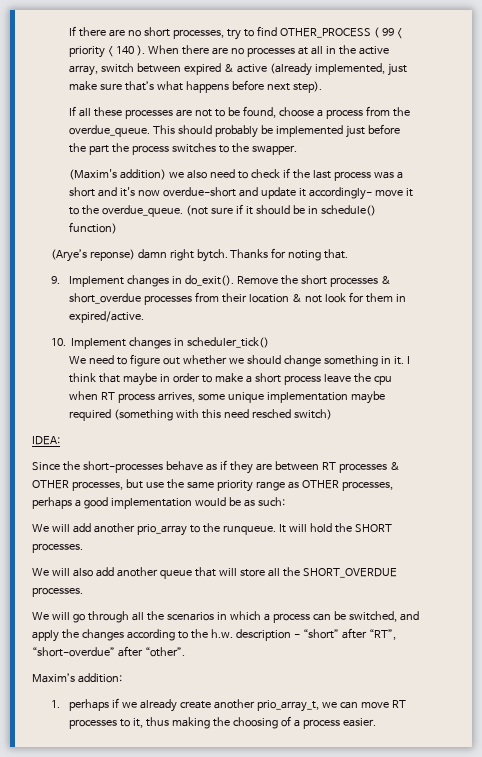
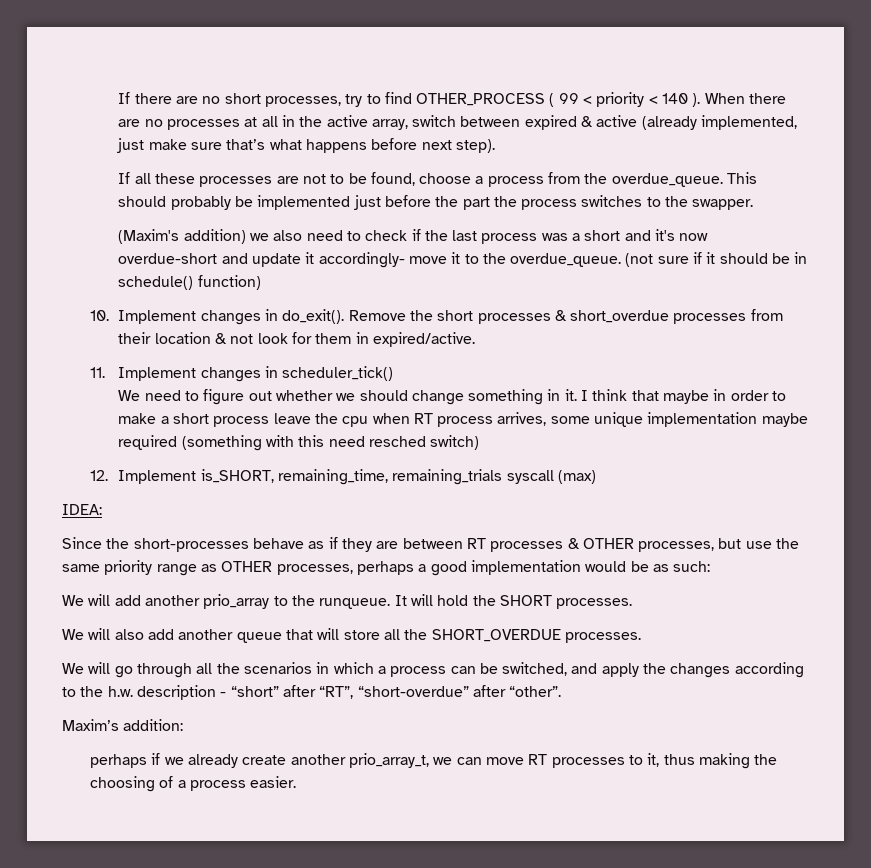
- (Arye’s reponse) damn right bytch. Thanks for noting that.
- 9. Implement changes in do_exit().
+ 10. Implement changes in do_exit().
- 10. Implement changes in scheduler_tick()
+ 11. Implement changes in scheduler_tick()
+ 12. Implement is_SHORT, remaining_time, remaining_trials syscall (max)
- 1. perhaps if we already create another prio_array_t, we can move RT processes to it, thus making the choosing of a process easier.
+ perhaps if we already create another prio_array_t, we can move RT processes to it, thus making the choosing of a process easier.

